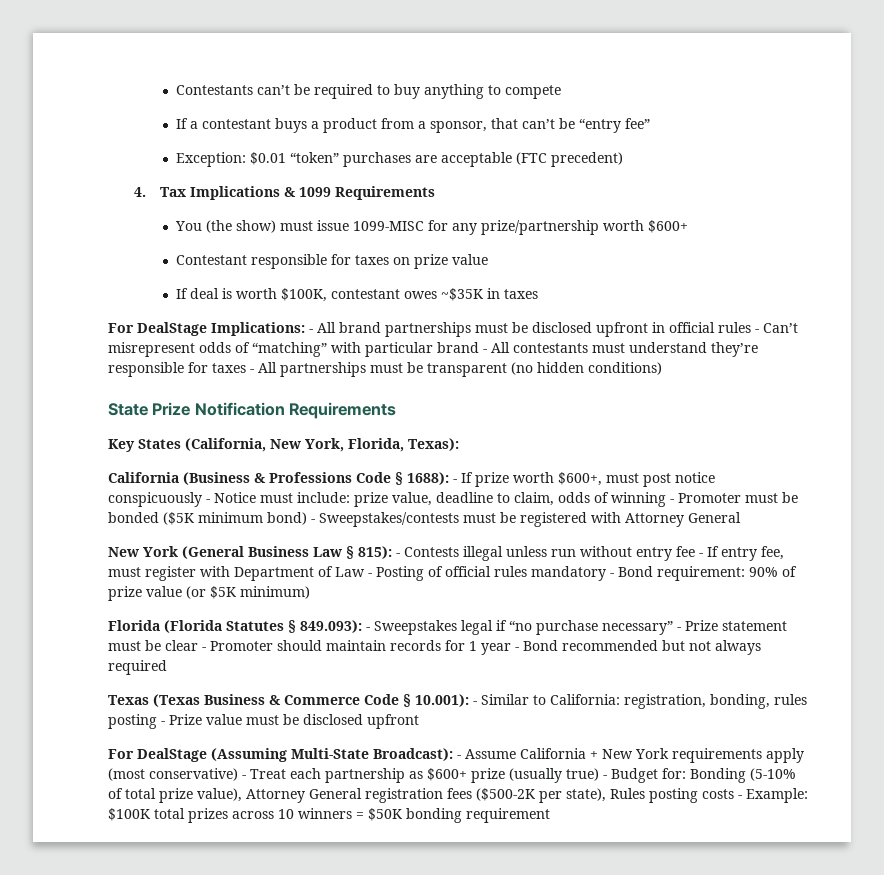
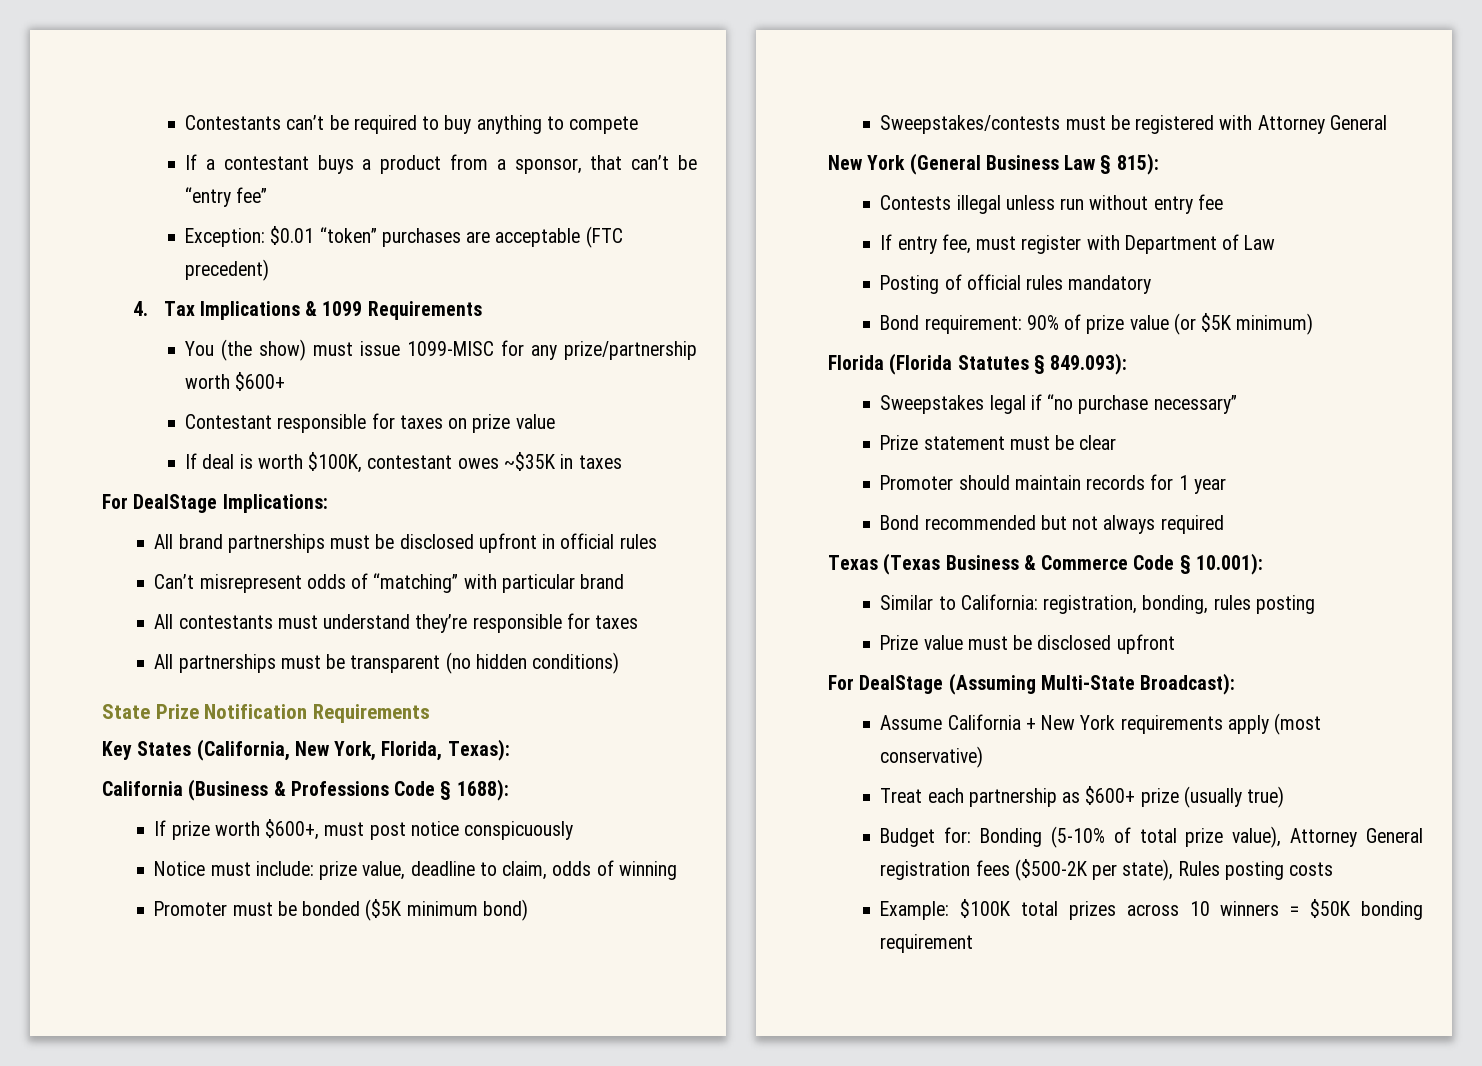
- For DealStage Implications: - All brand partnerships must be disclosed upfront in official rules - Can’t misrepresent odds of “matching” with particular brand - All contestants must understand they’re responsible for taxes - All partnerships must be transparent (no hidden conditions)
+ For DealStage Implications:
+ All brand partnerships must be disclosed upfront in official rules
+ Can’t misrepresent odds of “matching” with particular brand
+ All contestants must understand they’re responsible for taxes
+ All partnerships must be transparent (no hidden conditions)
- California (Business & Professions Code § 1688): - If prize worth $600+, must post notice conspicuously - Notice must include: prize value, deadline to claim, odds of winning - Promoter must be bonded ($5K minimum bond) - Sweepstakes/contests must be registered with Attorney General
+ California (Business & Professions Code § 1688):
+ If prize worth $600+, must post notice conspicuously
+ Notice must include: prize value, deadline to claim, odds of winning
+ Promoter must be bonded ($5K minimum bond)
+ Sweepstakes/contests must be registered with Attorney General
- New York (General Business Law § 815): - Contests illegal unless run without entry fee - If entry fee, must register with Department of Law - Posting of official rules mandatory - Bond requirement: 90% of prize value (or $5K minimum)
+ New York (General Business Law § 815):
+ Contests illegal unless run without entry fee
+ If entry fee, must register with Department of Law
+ Posting of official rules mandatory
+ Bond requirement: 90% of prize value (or $5K minimum)
- Florida (Florida Statutes § 849.093): - Sweepstakes legal if “no purchase necessary” - Prize statement must be clear - Promoter should maintain records for 1 year - Bond recommended but not always required
+ Florida (Florida Statutes § 849.093):
+ Sweepstakes legal if “no purchase necessary”
+ Prize statement must be clear
+ Promoter should maintain records for 1 year
+ Bond recommended but not always required
- Texas (Texas Business & Commerce Code § 10.001): - Similar to California: registration, bonding, rules posting - Prize value must be disclosed upfront
+ Texas (Texas Business & Commerce Code § 10.001):
+ Similar to California: registration, bonding, rules posting
+ Prize value must be disclosed upfront
- For DealStage (Assuming Multi-State Broadcast): - Assume California + New York requirements apply (most conservative) - Treat each partnership as $600+ prize (usually true) - Budget for: Bonding (5-10% of total prize value), Attorney General registration fees ($500-2K per state), Rules posting costs - Example: $100K total prizes across 10 winners = $50K bonding requirement
+ For DealStage (Assuming Multi-State Broadcast):
+ Assume California + New York requirements apply (most conservative)
+ Treat each partnership as $600+ prize (usually true)
+ Budget for: Bonding (5-10% of total prize value), Attorney General registration fees ($500-2K per state), Rules posting costs
+ Example: $100K total prizes across 10 winners = $50K bonding requirement

